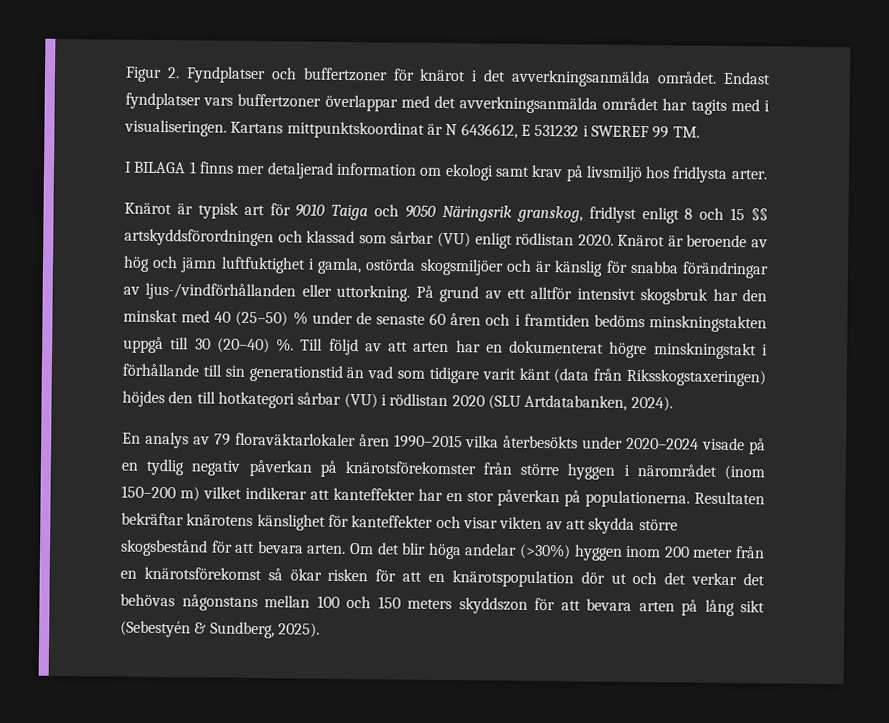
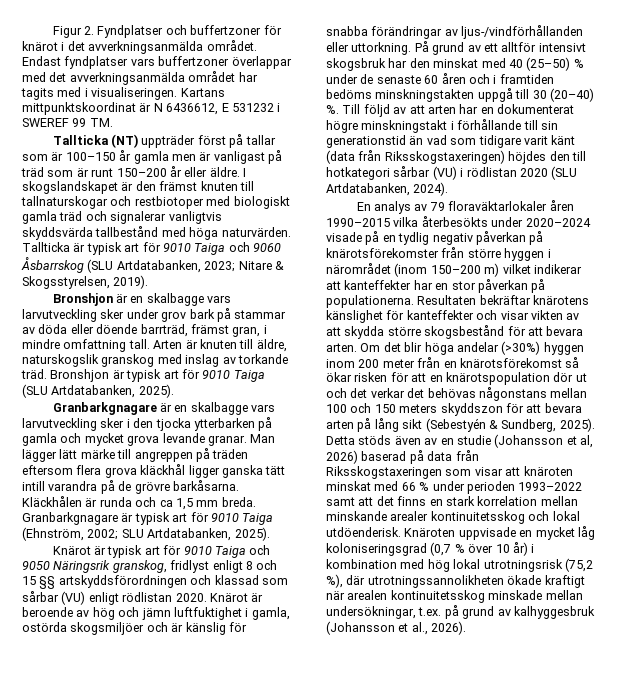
- I BILAGA 1 finns mer detaljerad information om ekologi samt krav på livsmiljö hos fridlysta arter.
+ Tallticka (NT) uppträder först på tallar som är 100–150 år gamla men är vanligast på träd som är runt 150–200 år eller äldre. I skogslandskapet är den främst knuten till tallnaturskogar och restbiotoper med biologiskt gamla träd och signalerar vanligtvis skyddsvärda tallbestånd med höga naturvärden. Tallticka är typisk art för 9010 Taiga och 9060 Åsbarrskog (SLU Artdatabanken, 2023; Nitare & Skogsstyrelsen, 2019).
+ Bronshjon är en skalbagge vars larvutveckling sker under grov bark på stammar av döda eller döende barrträd, främst gran, i mindre omfattning tall. Arten är knuten till äldre, naturskogslik granskog med inslag av torkande träd. Bronshjon är typisk art för 9010 Taiga (SLU Artdatabanken, 2025).
+ Granbarkgnagare är en skalbagge vars larvutveckling sker i den tjocka ytterbarken på gamla och mycket grova levande granar. Man lägger lätt märke till angreppen på träden eftersom flera grova kläckhål ligger ganska tätt intill varandra på de grövre barkåsarna. Kläckhålen är runda och ca 1,5 mm breda. Granbarkgnagare är typisk art för 9010 Taiga (Ehnström, 2002; SLU Artdatabanken, 2025).
+ Detta stöds även av en studie (Johansson et al, 2026) baserad på data från Riksskogstaxeringen som visar att knäroten minskat med 66 % under perioden 1993–2022 samt att det finns en stark korrelation mellan minskande arealer kontinuitetsskog och lokal utdöenderisk. Knäroten uppvisade en mycket låg koloniseringsgrad (0,7 % över 10 år) i kombination med hög lokal utrotningsrisk (75,2 %), där utrotningssannolikheten ökade kraftigt när arealen kontinuitetsskog minskade mellan undersökningar, t.ex. på grund av kalhyggesbruk (Johansson et al., 2026).

